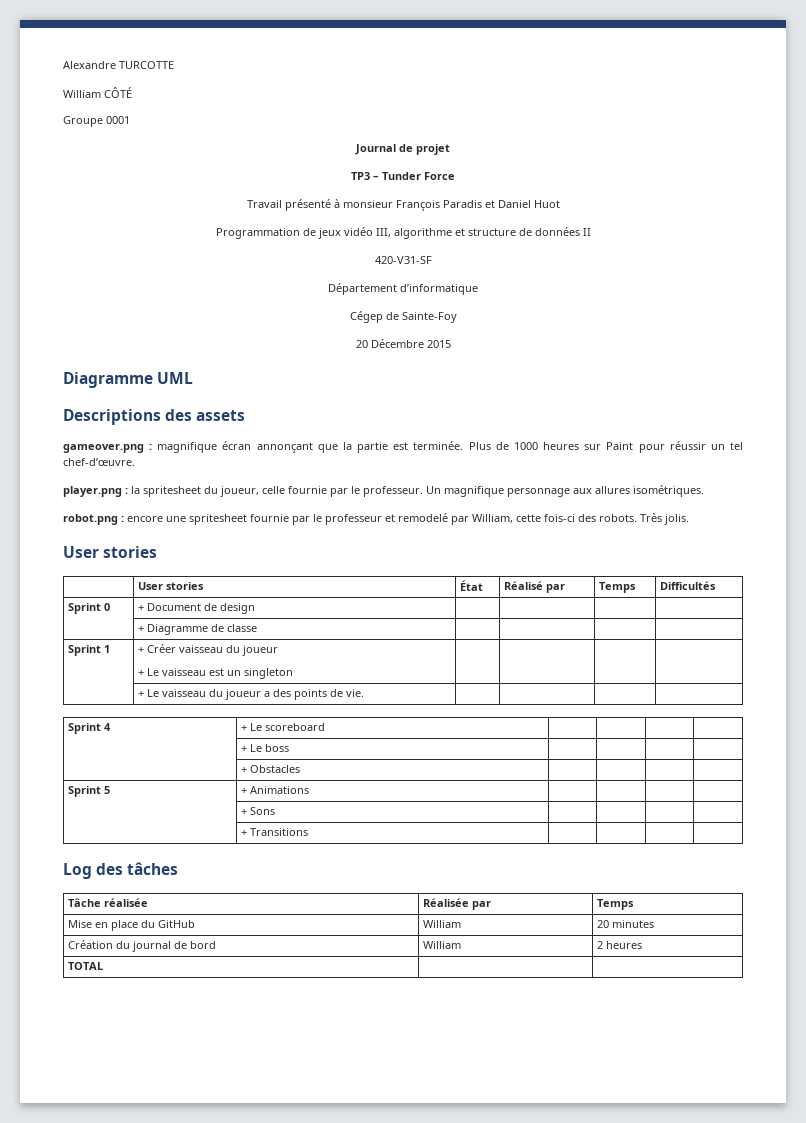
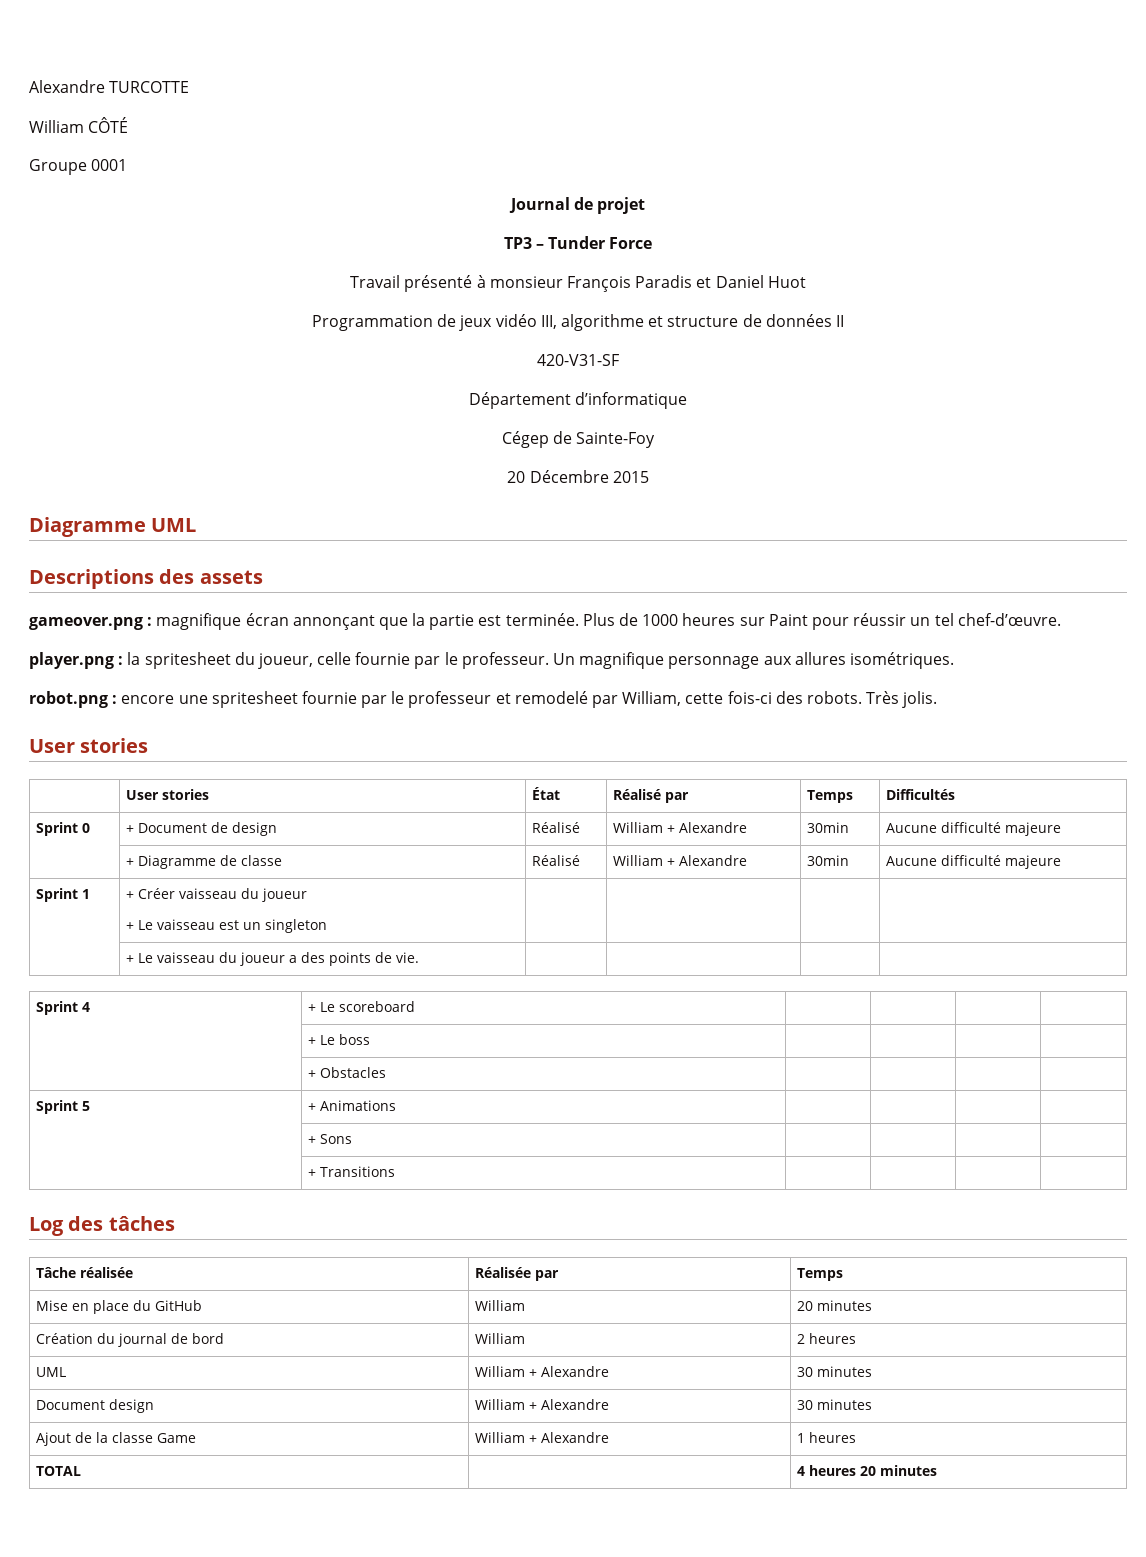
- Sprint 0 | + Document de design | | | |
- | + Diagramme de classe | | | |
+ Sprint 0 | + Document de design | Réalisé | William + Alexandre | 30min | Aucune difficulté majeure
+ | + Diagramme de classe | Réalisé | William + Alexandre | 30min | Aucune difficulté majeure
- TOTAL | |
+ UML | William + Alexandre | 30 minutes
+ Document design | William + Alexandre | 30 minutes
+ Ajout de la classe Game | William + Alexandre | 1 heures
+ TOTAL | | 4 heures 20 minutes

